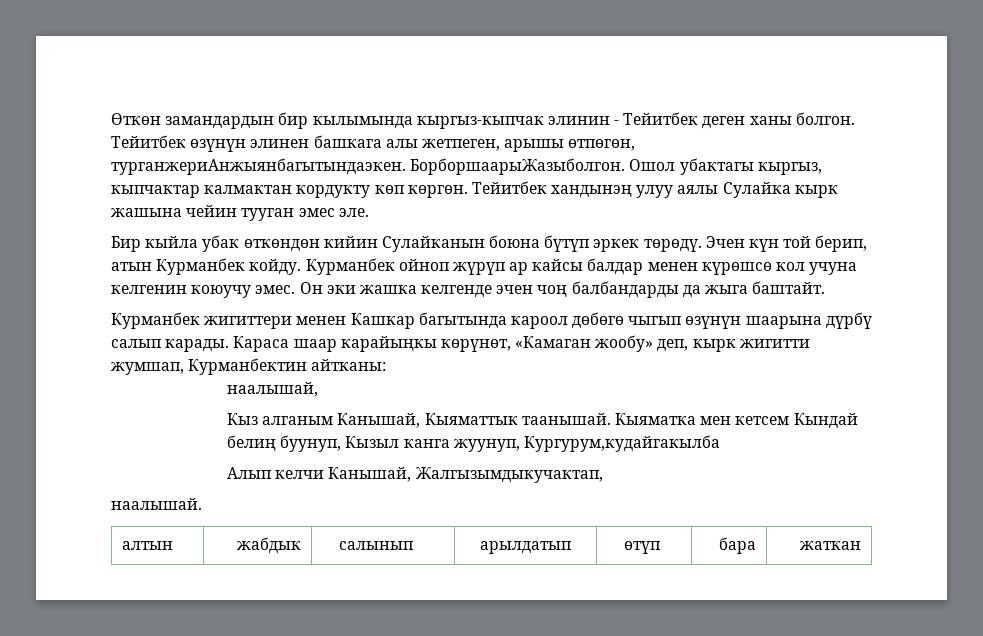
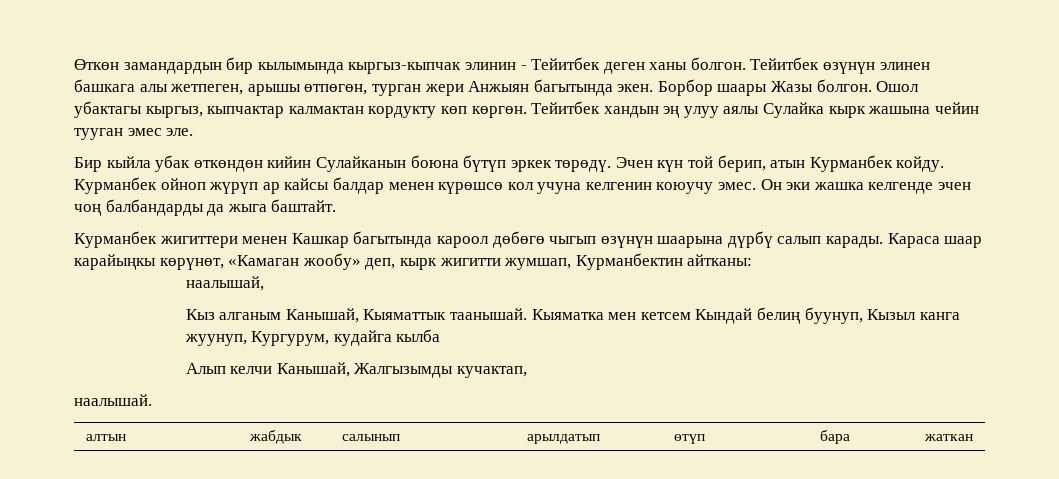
- Тейитбек өзүнүн элинен башкага алы жетпеген, арышы өтпөгөн, турганжериАнжыянбагытындаэкен. БорборшаарыЖазыболгон.
+ Тейитбек өзүнүн элинен башкага алы жетпеген, арышы өтпөгөн, турган жери Анжыян багытында экен. Борбор шаары Жазы болгон.
- Тейитбек хандынэң улуу аялы Сулайка кырк жашына чейин тууган эмес эле.
+ Тейитбек хандын эң улуу аялы Сулайка кырк жашына чейин тууган эмес эле.
- Кыяматка мен кетсем Кындай белиң буунуп, Кызыл канга жуунуп, Кургурум,кудайгакылба
+ Кыяматка мен кетсем Кындай белиң буунуп, Кызыл канга жуунуп, Кургурум, кудайга кылба
- Алып келчи Канышай, Жалгызымдыкучактап,
+ Алып келчи Канышай, Жалгызымды кучактап,

